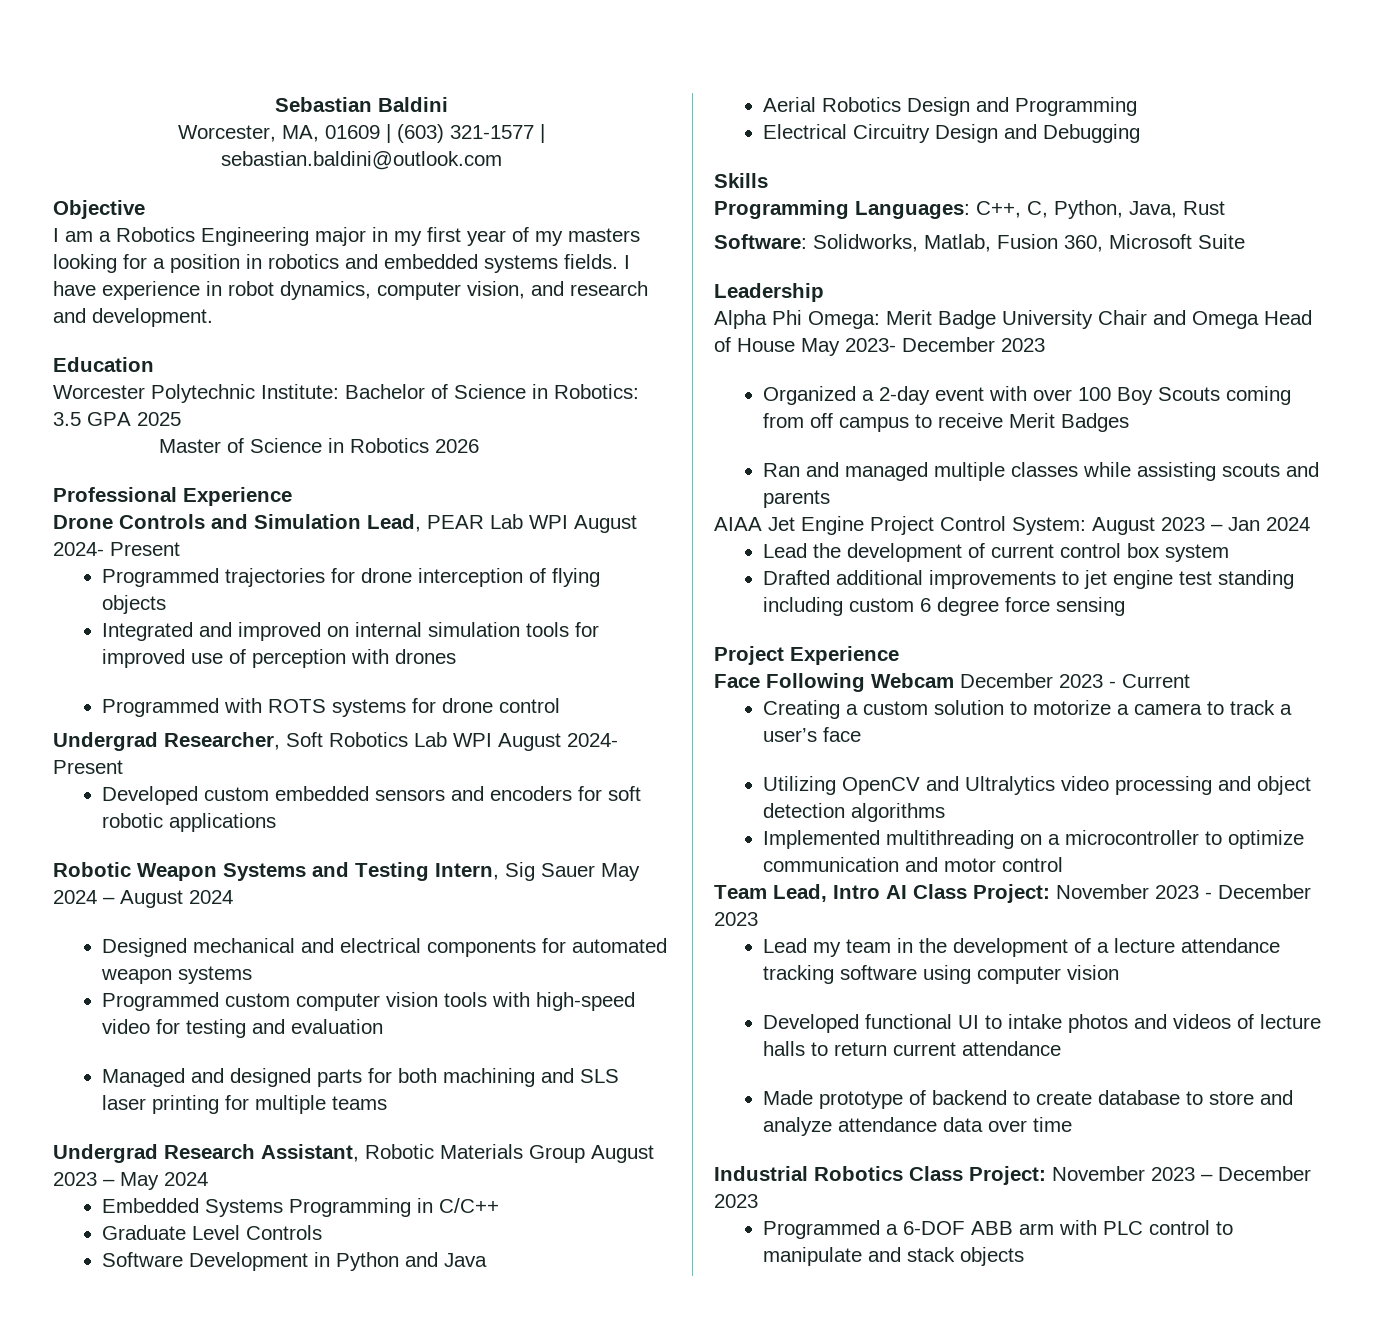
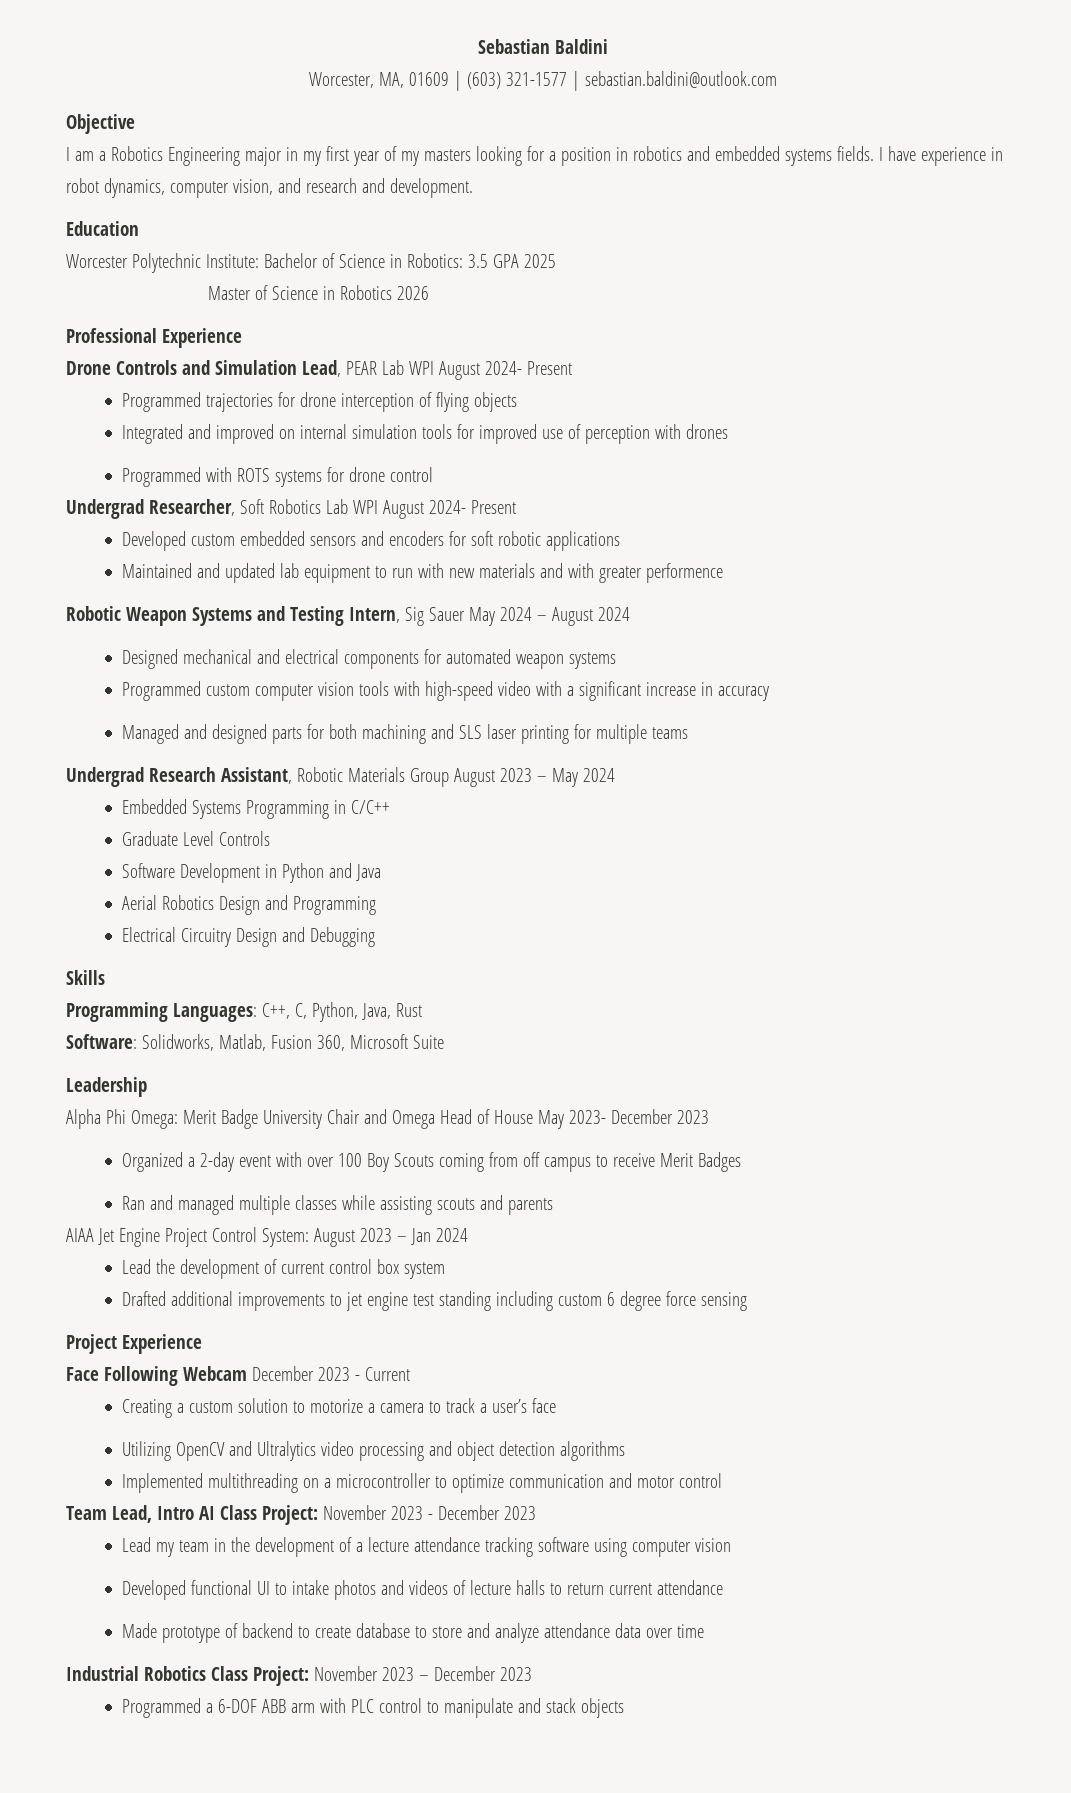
+ Maintained and updated lab equipment to run with new materials and with greater performence
- Programmed custom computer vision tools with high-speed video for testing and evaluation
+ Programmed custom computer vision tools with high-speed video with a significant increase in accuracy

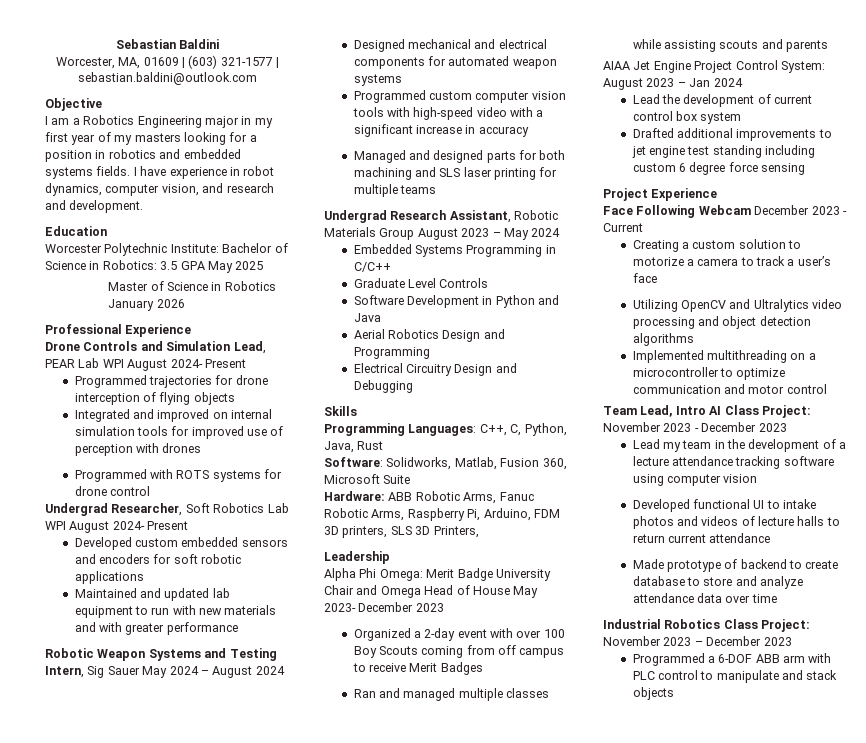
- Worcester Polytechnic Institute: Bachelor of Science in Robotics: 3.5 GPA 2025
+ Worcester Polytechnic Institute: Bachelor of Science in Robotics: 3.5 GPA May 2025
- Master of Science in Robotics 2026
+ Master of Science in Robotics January 2026
- Maintained and updated lab equipment to run with new materials and with greater performence
+ Maintained and updated lab equipment to run with new materials and with greater performance
+ Hardware: ABB Robotic Arms, Fanuc Robotic Arms, Raspberry Pi, Arduino, FDM 3D printers, SLS 3D Printers,

